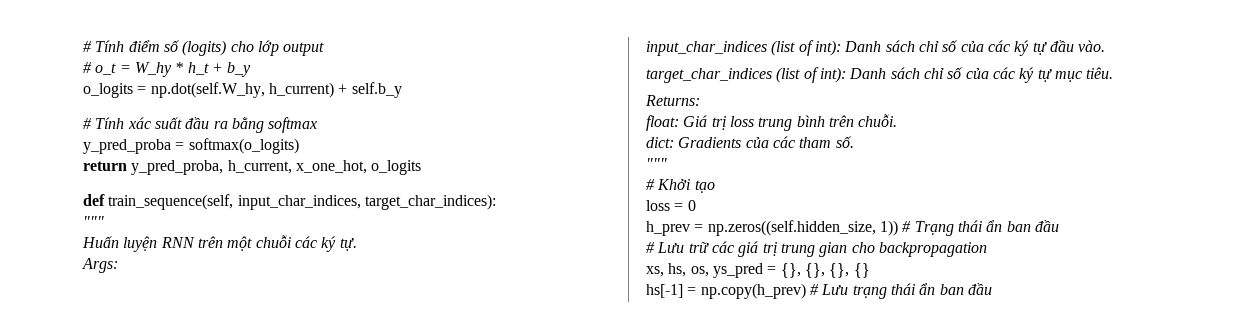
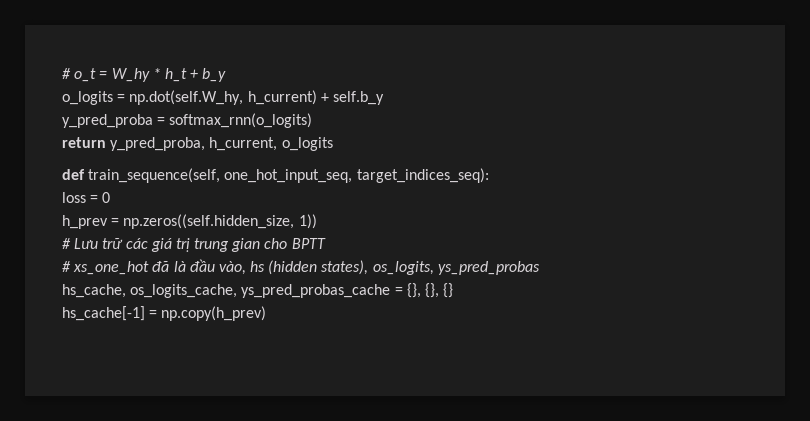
- # Tính điểm số (logits) cho lớp output
- # Tính xác suất đầu ra bằng softmax
- y_pred_proba = softmax(o_logits)
+ y_pred_proba = softmax_rnn(o_logits)
- return y_pred_proba, h_current, x_one_hot, o_logits
+ return y_pred_proba, h_current, o_logits
- def train_sequence(self, input_char_indices, target_char_indices):
- """
- Huấn luyện RNN trên một chuỗi các ký tự.
- Args:
- input_char_indices (list of int): Danh sách chỉ số của các ký tự đầu vào.
- target_char_indices (list of int): Danh sách chỉ số của các ký tự mục tiêu.
- Returns:
- float: Giá trị loss trung bình trên chuỗi.
- dict: Gradients của các tham số.
- """
- # Khởi tạo
+ def train_sequence(self, one_hot_input_seq, target_indices_seq):
- h_prev = np.zeros((self.hidden_size, 1)) # Trạng thái ẩn ban đầu
+ h_prev = np.zeros((self.hidden_size, 1))
- # Lưu trữ các giá trị trung gian cho backpropagation
- xs, hs, os, ys_pred = {}, {}, {}, {}
+ # Lưu trữ các giá trị trung gian cho BPTT
+ # xs_one_hot đã là đầu vào, hs (hidden states), os_logits, ys_pred_probas
+ hs_cache, os_logits_cache, ys_pred_probas_cache = {}, {}, {}
- hs[-1] = np.copy(h_prev) # Lưu trạng thái ẩn ban đầu
+ hs_cache[-1] = np.copy(h_prev)

